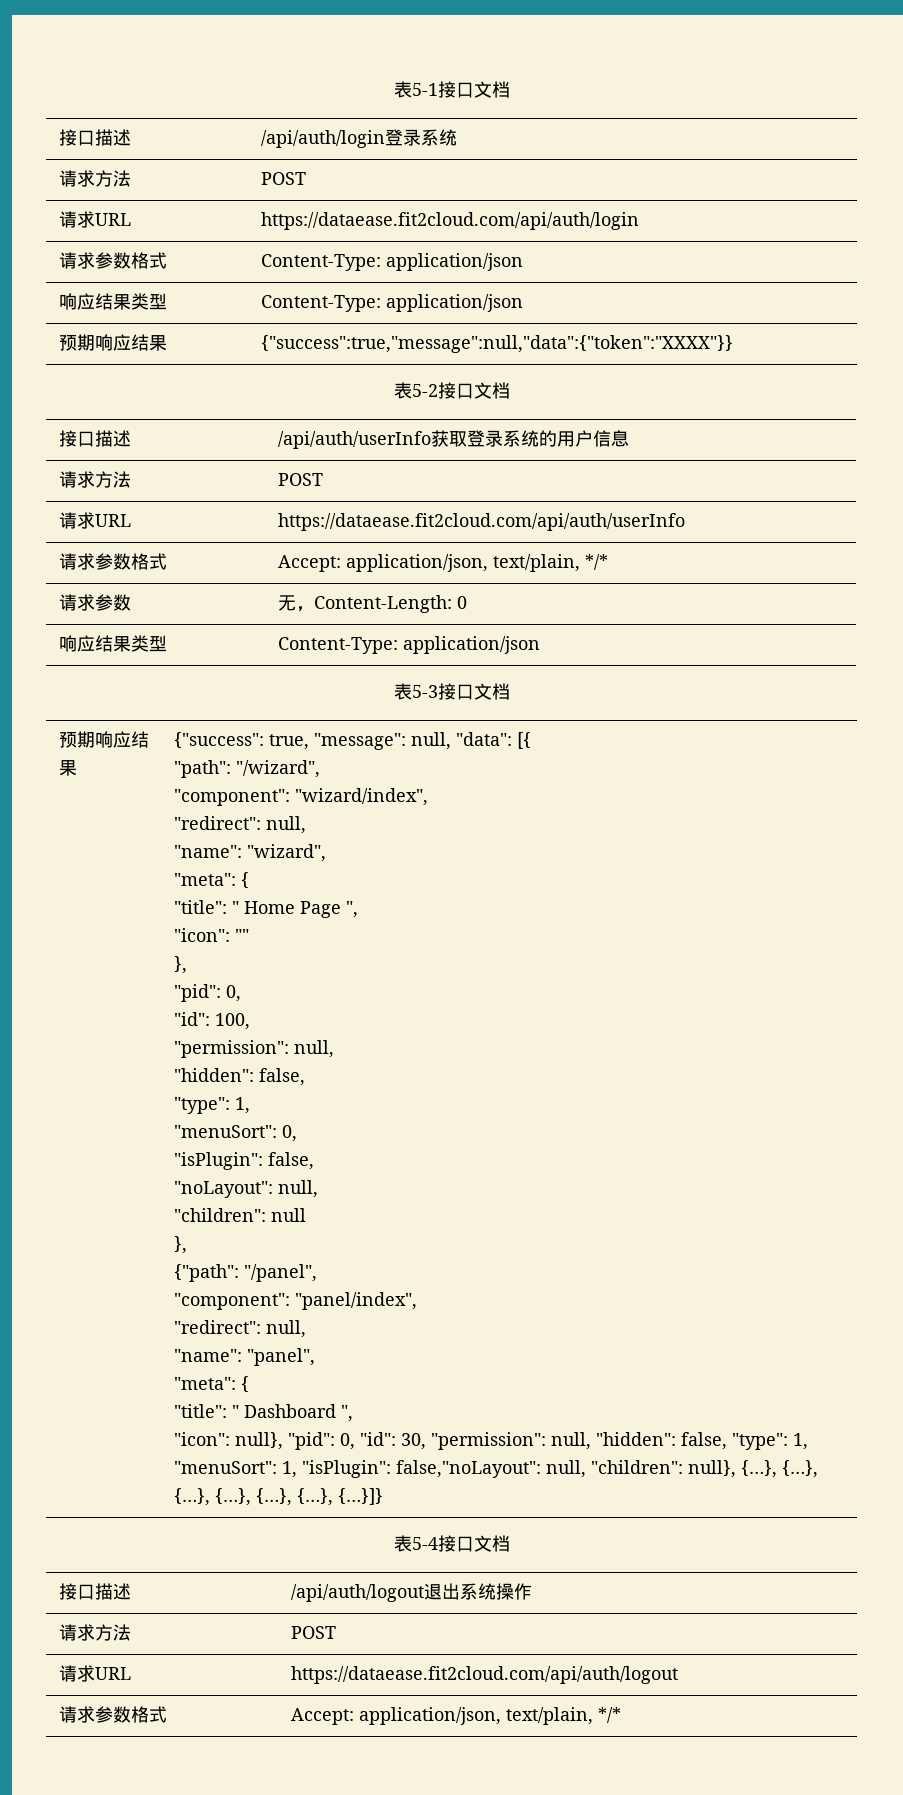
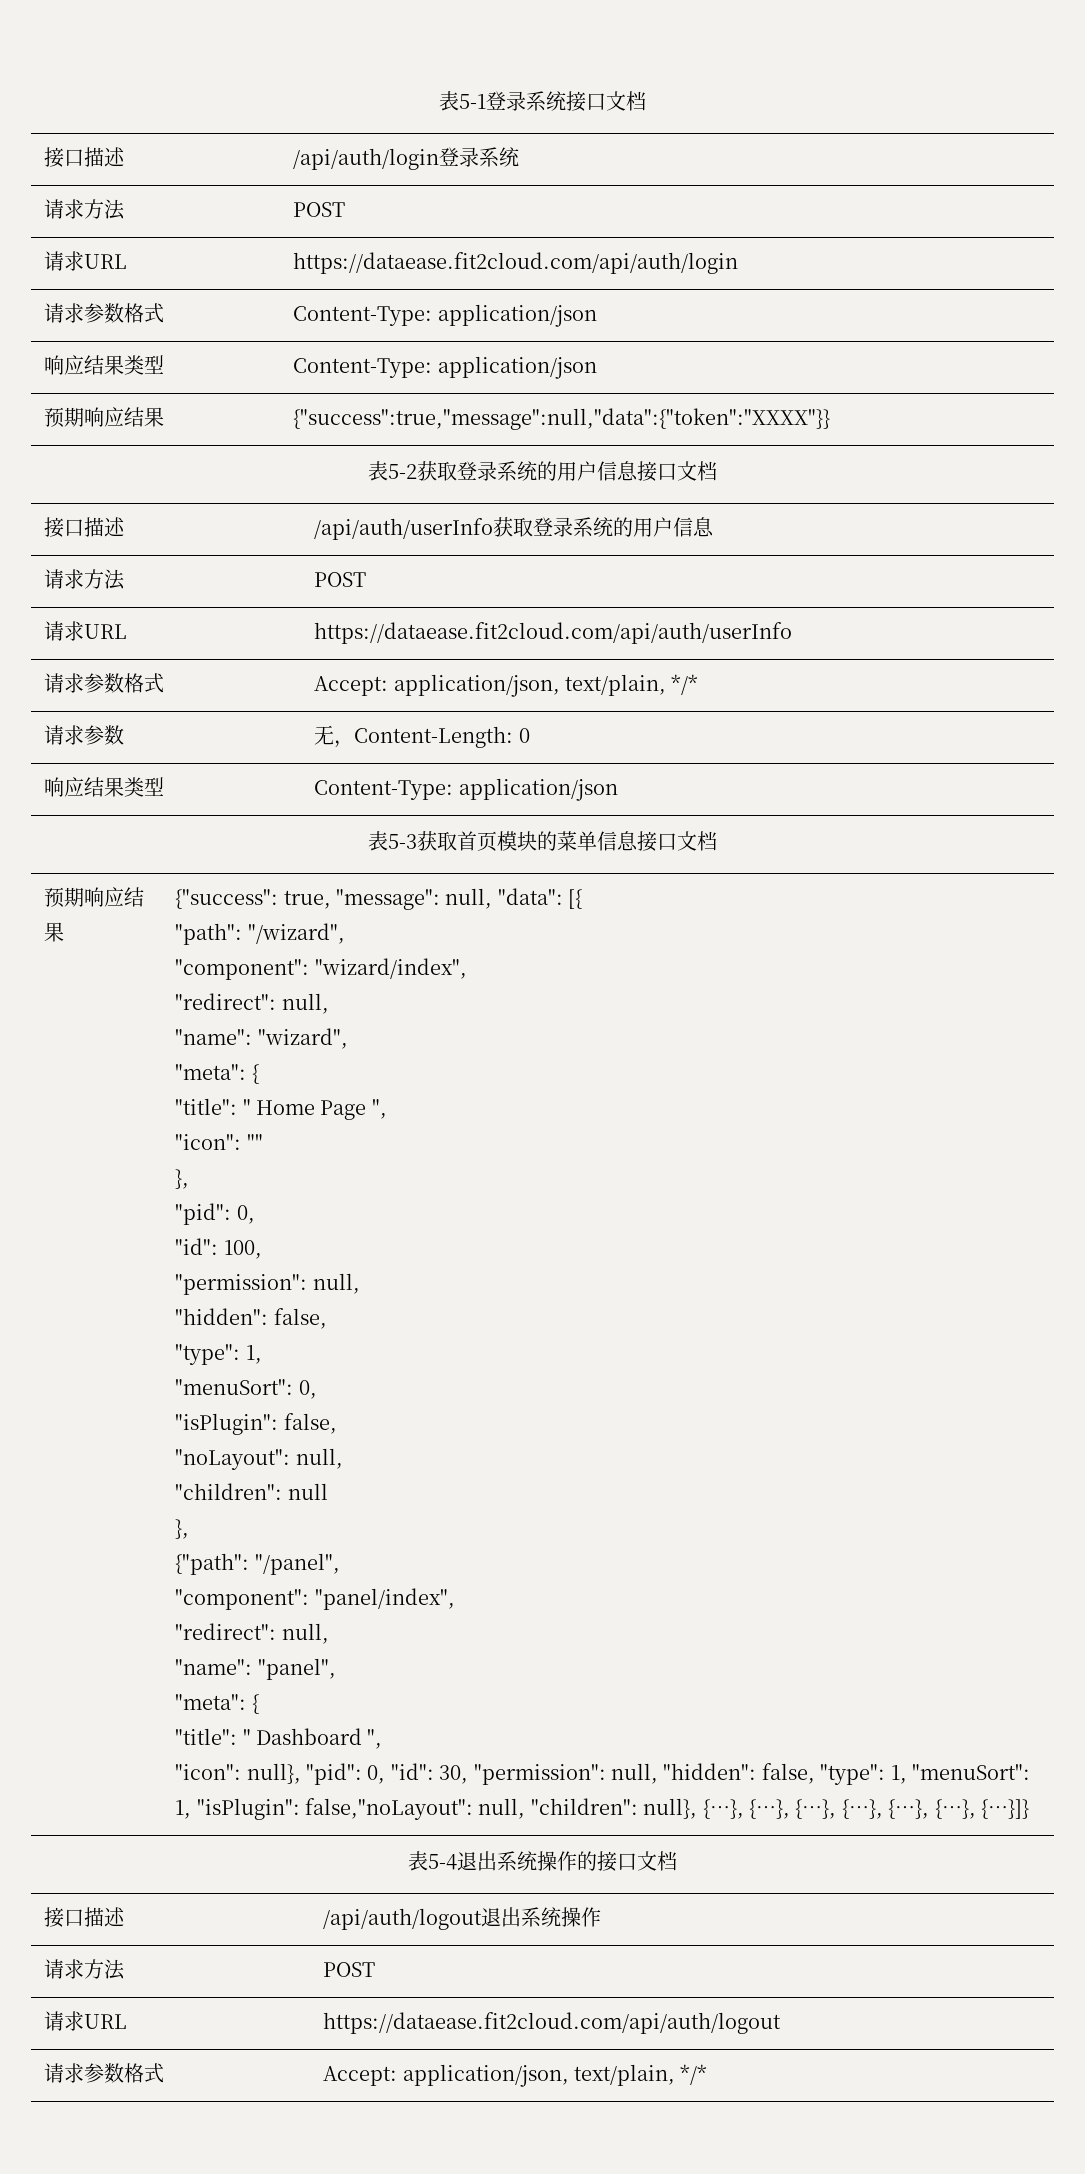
- 表5-1接口文档
+ 表5-1登录系统接口文档
- 表5-2接口文档
+ 表5-2获取登录系统的用户信息接口文档
- 表5-3接口文档
+ 表5-3获取首页模块的菜单信息接口文档
- 表5-4接口文档
+ 表5-4退出系统操作的接口文档

